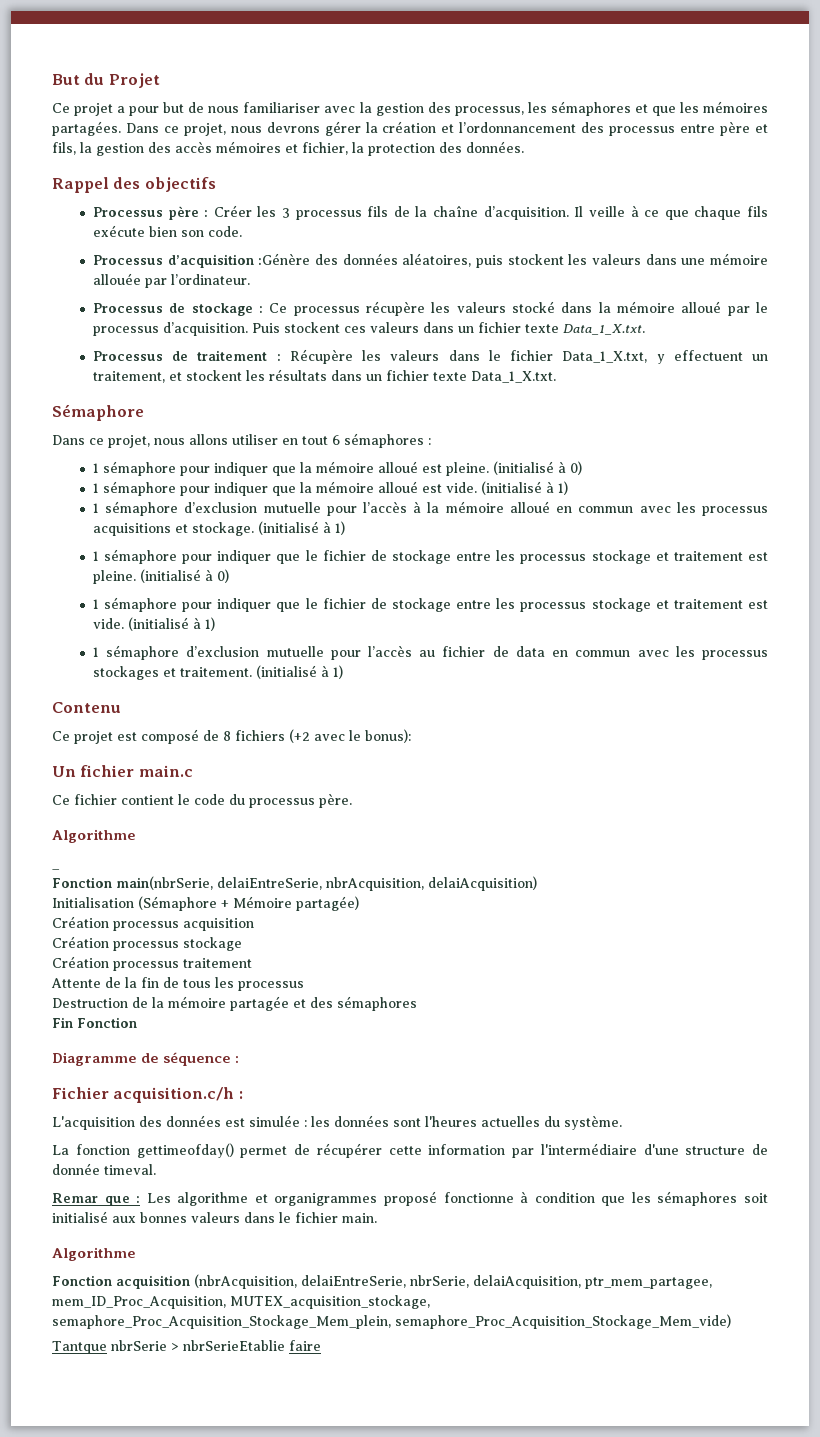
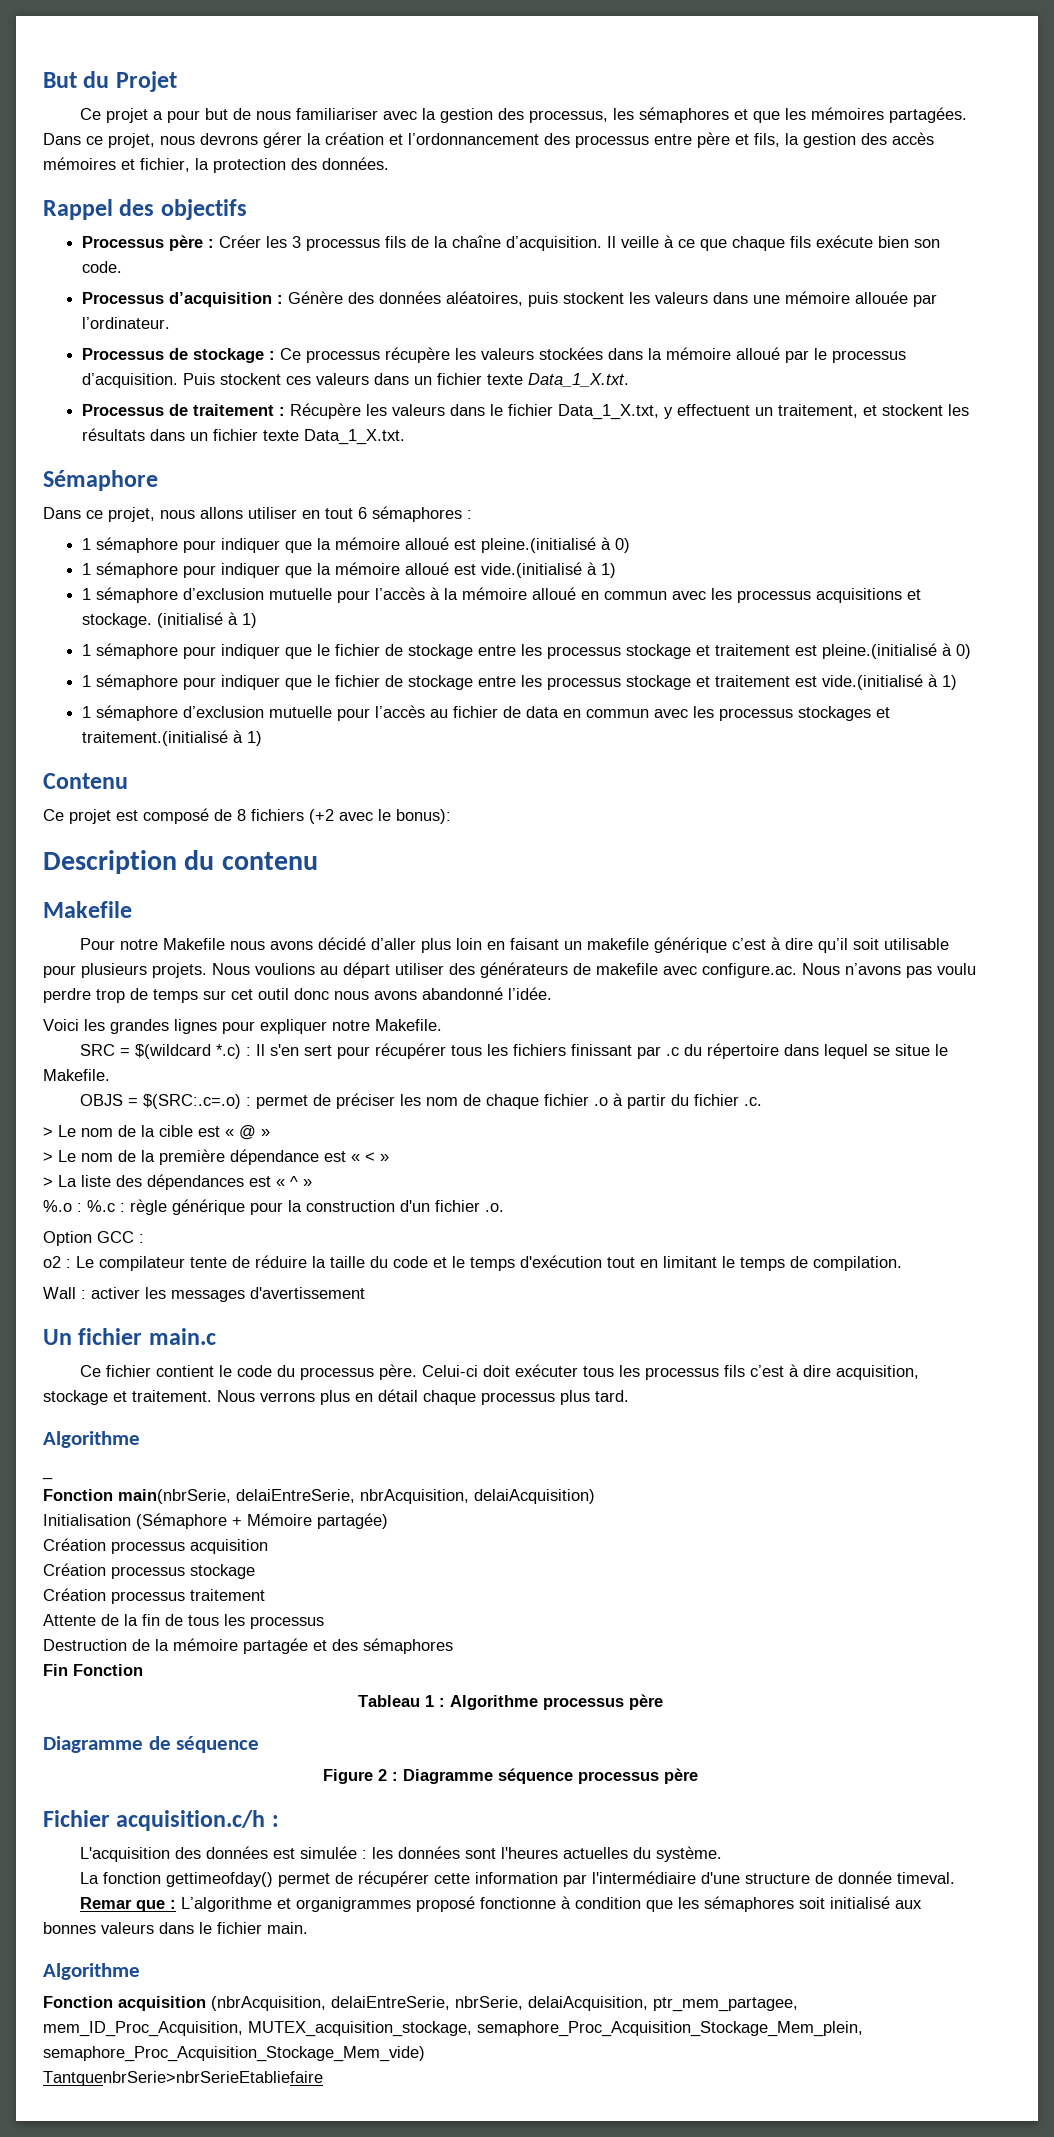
- Processus d’acquisition :Génère des données aléatoires, puis stockent les valeurs dans une mémoire allouée par l’ordinateur.
+ Processus d’acquisition : Génère des données aléatoires, puis stockent les valeurs dans une mémoire allouée par l’ordinateur.
- Processus de stockage : Ce processus récupère les valeurs stocké dans la mémoire alloué par le processus d’acquisition.
+ Processus de stockage : Ce processus récupère les valeurs stockées dans la mémoire alloué par le processus d’acquisition.
- 1 sémaphore pour indiquer que la mémoire alloué est pleine. (initialisé à 0)
+ 1 sémaphore pour indiquer que la mémoire alloué est pleine.(initialisé à 0)
- 1 sémaphore pour indiquer que la mémoire alloué est vide. (initialisé à 1)
+ 1 sémaphore pour indiquer que la mémoire alloué est vide.(initialisé à 1)
- 1 sémaphore pour indiquer que le fichier de stockage entre les processus stockage et traitement est pleine. (initialisé à 0)
+ 1 sémaphore pour indiquer que le fichier de stockage entre les processus stockage et traitement est pleine.(initialisé à 0)
- 1 sémaphore pour indiquer que le fichier de stockage entre les processus stockage et traitement est vide. (initialisé à 1)
+ 1 sémaphore pour indiquer que le fichier de stockage entre les processus stockage et traitement est vide.(initialisé à 1)
- 1 sémaphore d’exclusion mutuelle pour l’accès au fichier de data en commun avec les processus stockages et traitement. (initialisé à 1)
+ 1 sémaphore d’exclusion mutuelle pour l’accès au fichier de data en commun avec les processus stockages et traitement.(initialisé à 1)
+ Description du contenu
+ Makefile
+ Pour notre Makefile nous avons décidé d’aller plus loin en faisant un makefile générique c’est à dire qu’il soit utilisable pour plusieurs projets. Nous voulions au départ utiliser des générateurs de makefile avec configure.ac. Nous n’avons pas voulu perdre trop de temps sur cet outil donc nous avons abandonné l’idée.
+ Voici les grandes lignes pour expliquer notre Makefile.
+ SRC = $(wildcard *.c) : Il s'en sert pour récupérer tous les fichiers finissant par .c du répertoire dans lequel se situe le Makefile.
+ OBJS = $(SRC:.c=.o) : permet de préciser les nom de chaque fichier .o à partir du fichier .c.
+ > Le nom de la cible est « @ »
+ > Le nom de la première dépendance est « < »
+ > La liste des dépendances est « ^ »
+ %.o : %.c : règle générique pour la construction d'un fichier .o.
+ Option GCC :
+ o2 : Le compilateur tente de réduire la taille du code et le temps d'exécution tout en limitant le temps de compilation.
+ Wall : activer les messages d'avertissement
+ Celui-ci doit exécuter tous les processus fils c’est à dire acquisition, stockage et traitement. Nous verrons plus en détail chaque processus plus tard.
+ Tableau 1 : Algorithme processus père
- Diagramme de séquence :
+ Diagramme de séquence
+ Figure 2 : Diagramme séquence processus père
- Remar que : Les algorithme et organigrammes proposé fonctionne à condition que les sémaphores soit initialisé aux bonnes valeurs dans le fichier main.
+ Remar que : L’algorithme et organigrammes proposé fonctionne à condition que les sémaphores soit initialisé aux bonnes valeurs dans le fichier main.
- Tantque nbrSerie > nbrSerieEtablie faire
+ TantquenbrSerie>nbrSerieEtabliefaire

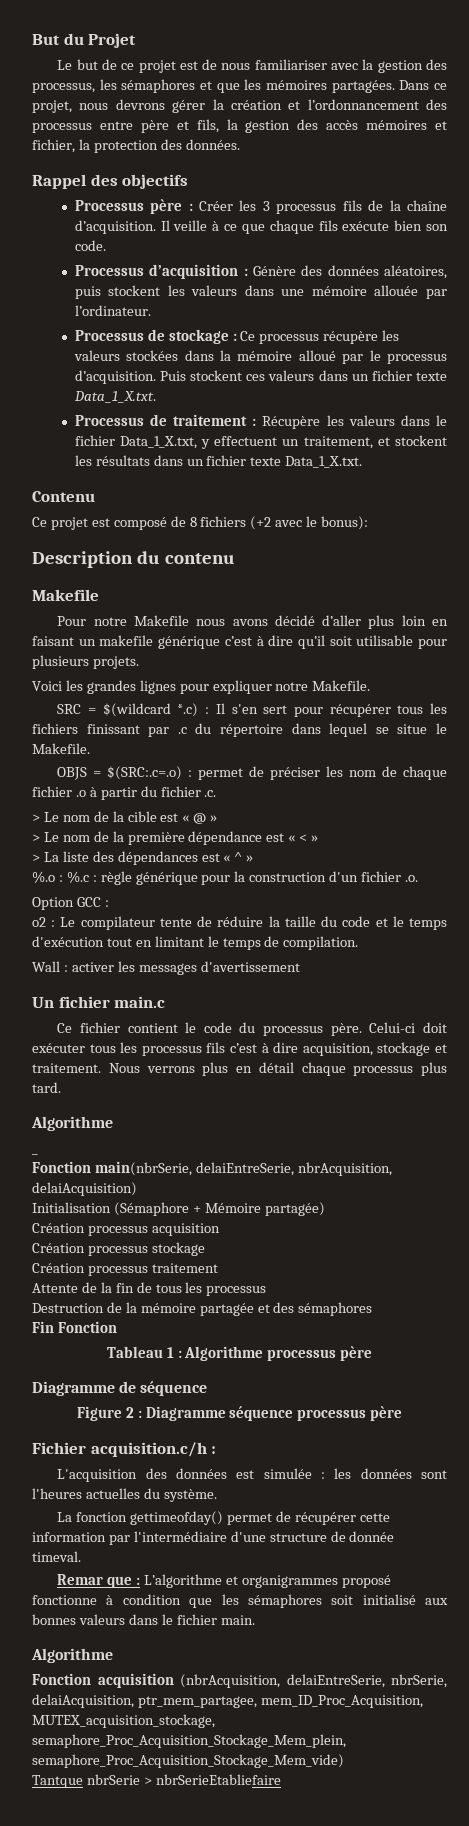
- Ce projet a pour but de nous familiariser avec la gestion des processus, les sémaphores et que les mémoires partagées.
+ Le but de ce projet est de nous familiariser avec la gestion des processus, les sémaphores et que les mémoires partagées.
- Sémaphore
- Dans ce projet, nous allons utiliser en tout 6 sémaphores :
- 1 sémaphore pour indiquer que la mémoire alloué est pleine.(initialisé à 0)
- 1 sémaphore pour indiquer que la mémoire alloué est vide.(initialisé à 1)
- 1 sémaphore d’exclusion mutuelle pour l’accès à la mémoire alloué en commun avec les processus acquisitions et stockage. (initialisé à 1)
- 1 sémaphore pour indiquer que le fichier de stockage entre les processus stockage et traitement est pleine.(initialisé à 0)
- 1 sémaphore pour indiquer que le fichier de stockage entre les processus stockage et traitement est vide.(initialisé à 1)
- 1 sémaphore d’exclusion mutuelle pour l’accès au fichier de data en commun avec les processus stockages et traitement.(initialisé à 1)
- Nous voulions au départ utiliser des générateurs de makefile avec configure.ac. Nous n’avons pas voulu perdre trop de temps sur cet outil donc nous avons abandonné l’idée.
- TantquenbrSerie>nbrSerieEtabliefaire
+ Tantque nbrSerie > nbrSerieEtabliefaire

